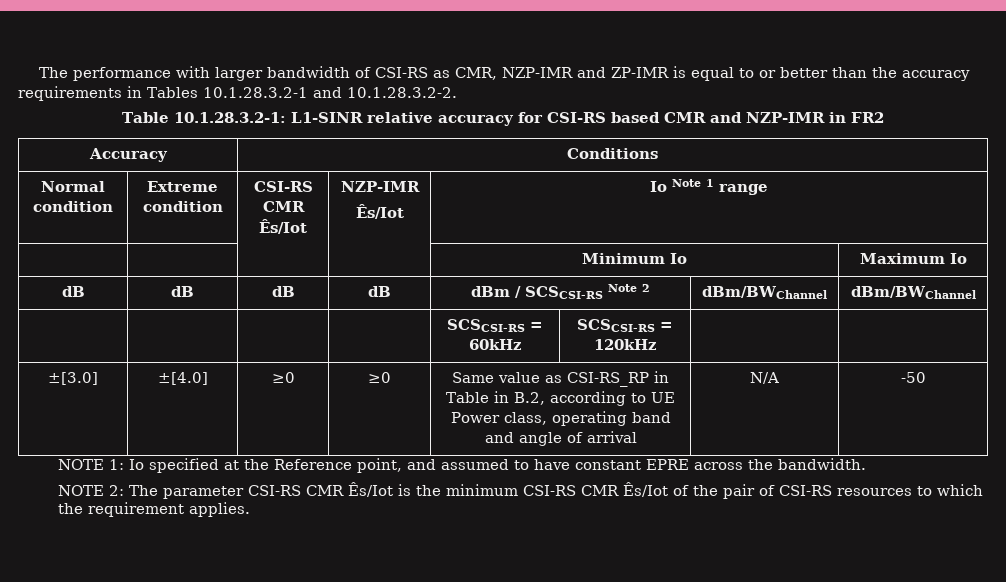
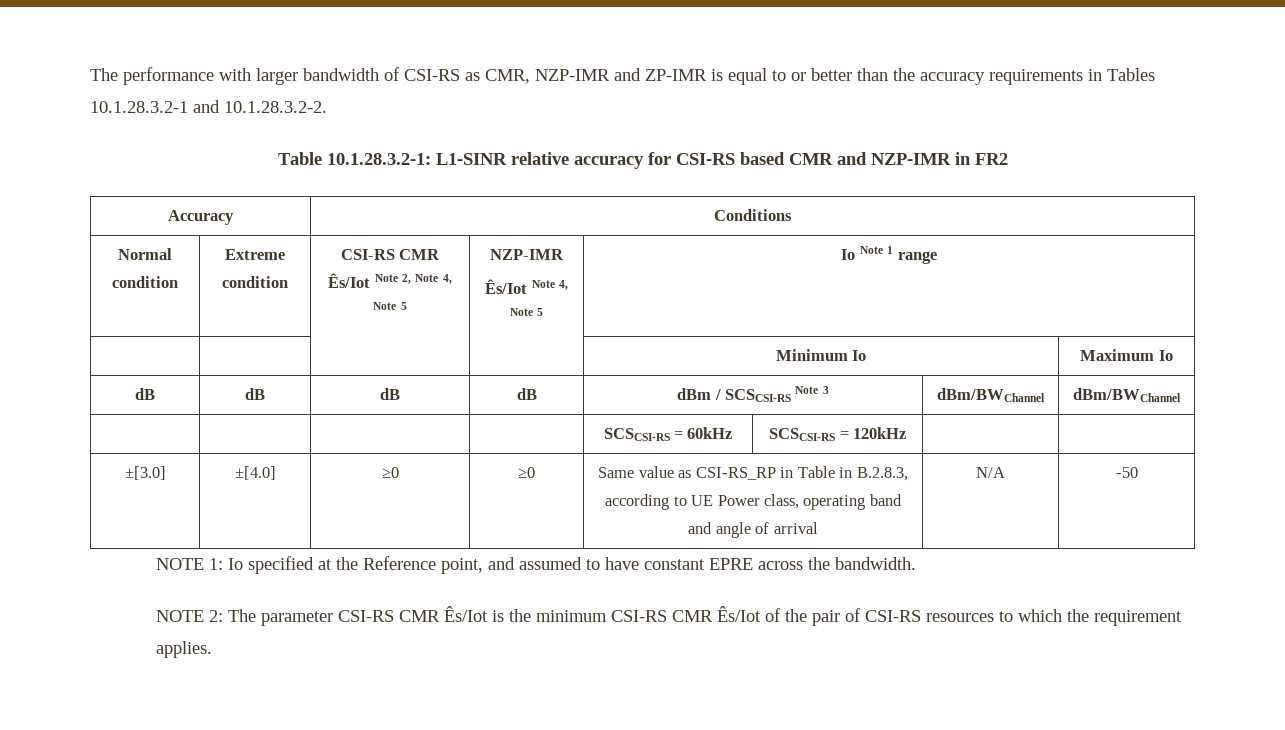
- Normal condition | Extreme condition | CSI-RS CMR Ês/Iot | NZP-IMR
- Ês/Iot | Io Note 1 range
+ Normal condition | Extreme condition | CSI-RS CMR Ês/Iot Note 2, Note 4, Note 5 | NZP-IMR
+ Ês/Iot Note 4, Note 5 | Io Note 1 range
- dB | dB | dB | dB | dBm / SCSCSI-RS Note 2 | dBm/BWChannel | dBm/BWChannel
+ dB | dB | dB | dB | dBm / SCSCSI-RS Note 3 | dBm/BWChannel | dBm/BWChannel
- ±[3.0] | ±[4.0] | ≥0 | ≥0 | Same value as CSI-RS_RP in Table in B.2, according to UE Power class, operating band and angle of arrival | N/A | -50
+ ±[3.0] | ±[4.0] | ≥0 | ≥0 | Same value as CSI-RS_RP in Table in B.2.8.3, according to UE Power class, operating band and angle of arrival | N/A | -50

